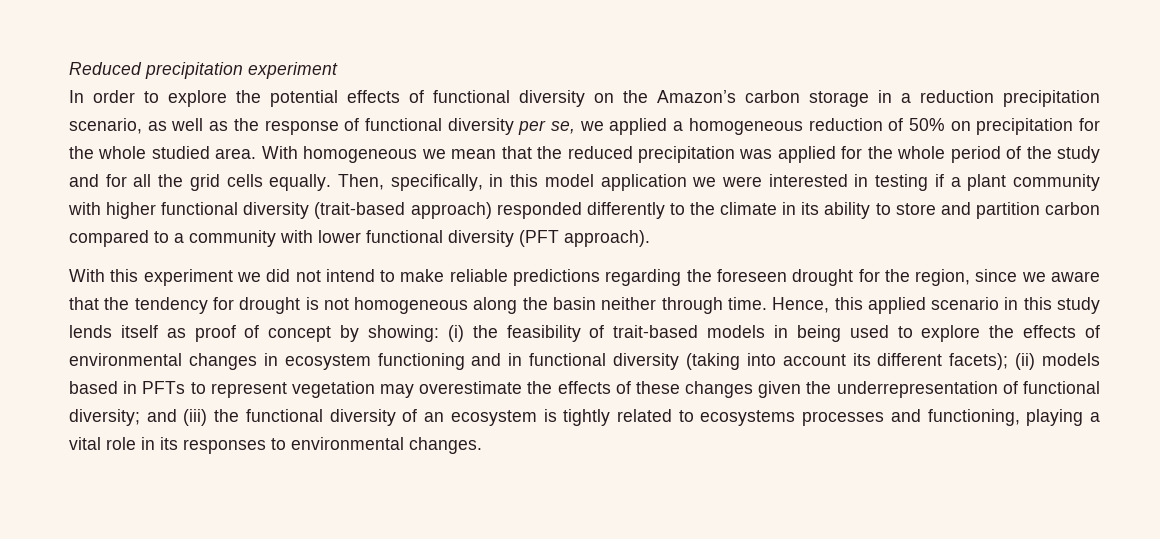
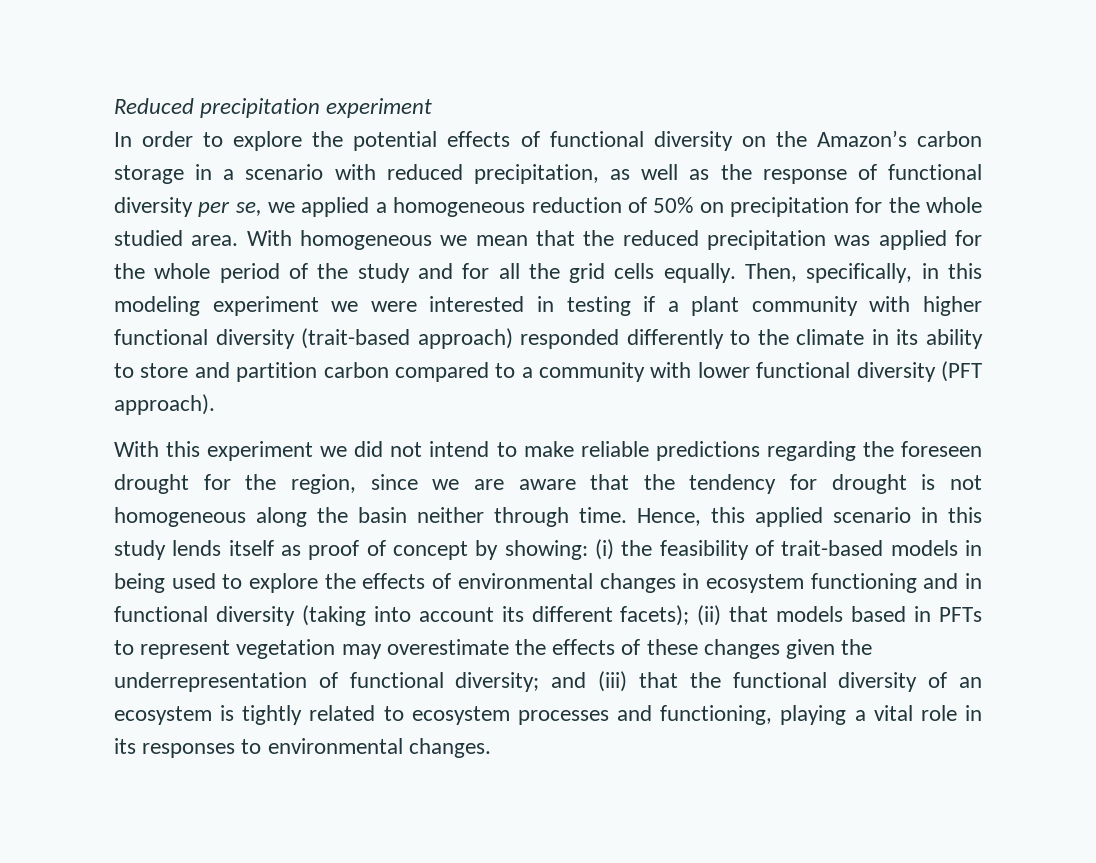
- In order to explore the potential effects of functional diversity on the Amazon’s carbon storage in a reduction precipitation scenario, as well as the response of functional diversity per se, we applied a homogeneous reduction of 50% on precipitation for the whole studied area.
+ In order to explore the potential effects of functional diversity on the Amazon’s carbon storage in a scenario with reduced precipitation, as well as the response of functional diversity per se, we applied a homogeneous reduction of 50% on precipitation for the whole studied area.
- Then, specifically, in this model application we were interested in testing if a plant community with higher functional diversity (trait-based approach) responded differently to the climate in its ability to store and partition carbon compared to a community with lower functional diversity (PFT approach).
+ Then, specifically, in this modeling experiment we were interested in testing if a plant community with higher functional diversity (trait-based approach) responded differently to the climate in its ability to store and partition carbon compared to a community with lower functional diversity (PFT approach).
- With this experiment we did not intend to make reliable predictions regarding the foreseen drought for the region, since we aware that the tendency for drought is not homogeneous along the basin neither through time.
+ With this experiment we did not intend to make reliable predictions regarding the foreseen drought for the region, since we are aware that the tendency for drought is not homogeneous along the basin neither through time.
- (ii) models based in PFTs to represent vegetation may overestimate the effects of these changes given the underrepresentation of functional diversity;
+ (ii) that models based in PFTs to represent vegetation may overestimate the effects of these changes given the underrepresentation of functional diversity;
- and (iii) the functional diversity of an ecosystem is tightly related to ecosystems processes and functioning, playing a vital role in its responses to environmental changes.
+ and (iii) that the functional diversity of an ecosystem is tightly related to ecosystem processes and functioning, playing a vital role in its responses to environmental changes.

